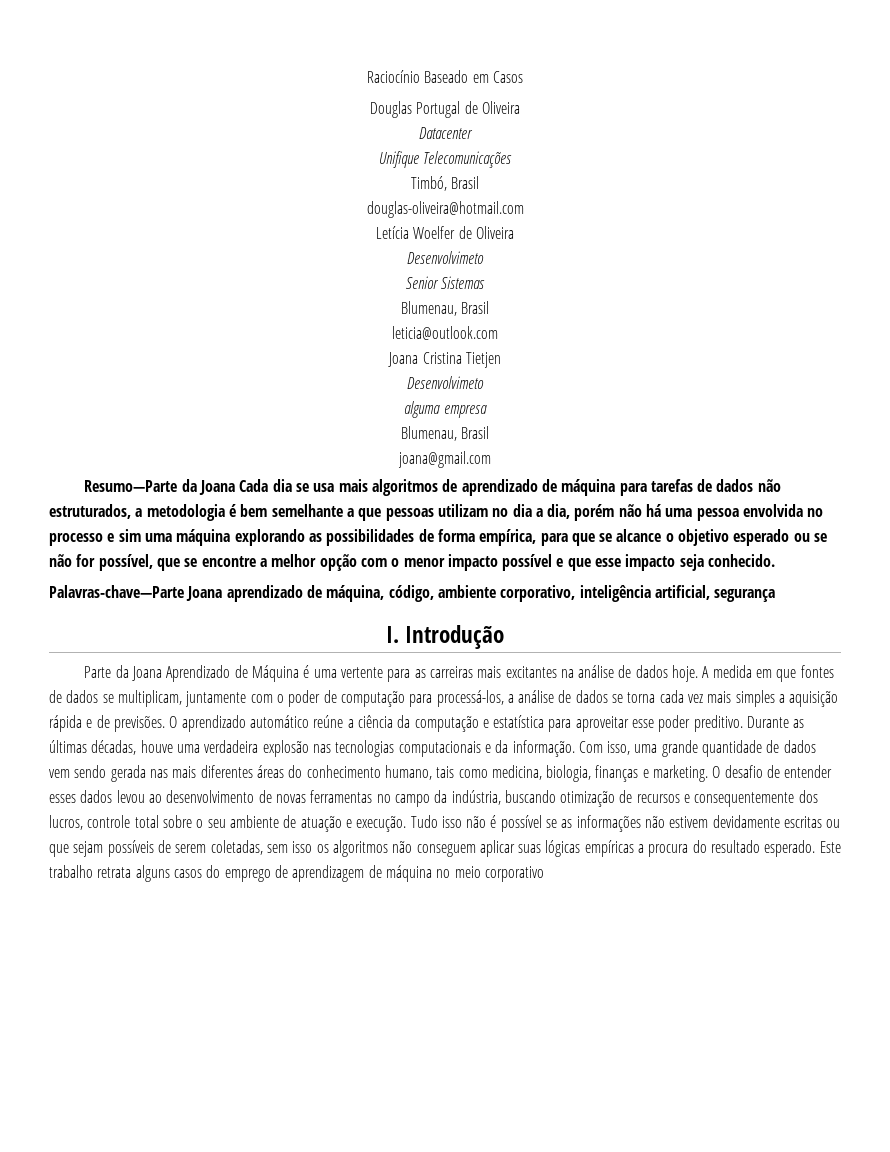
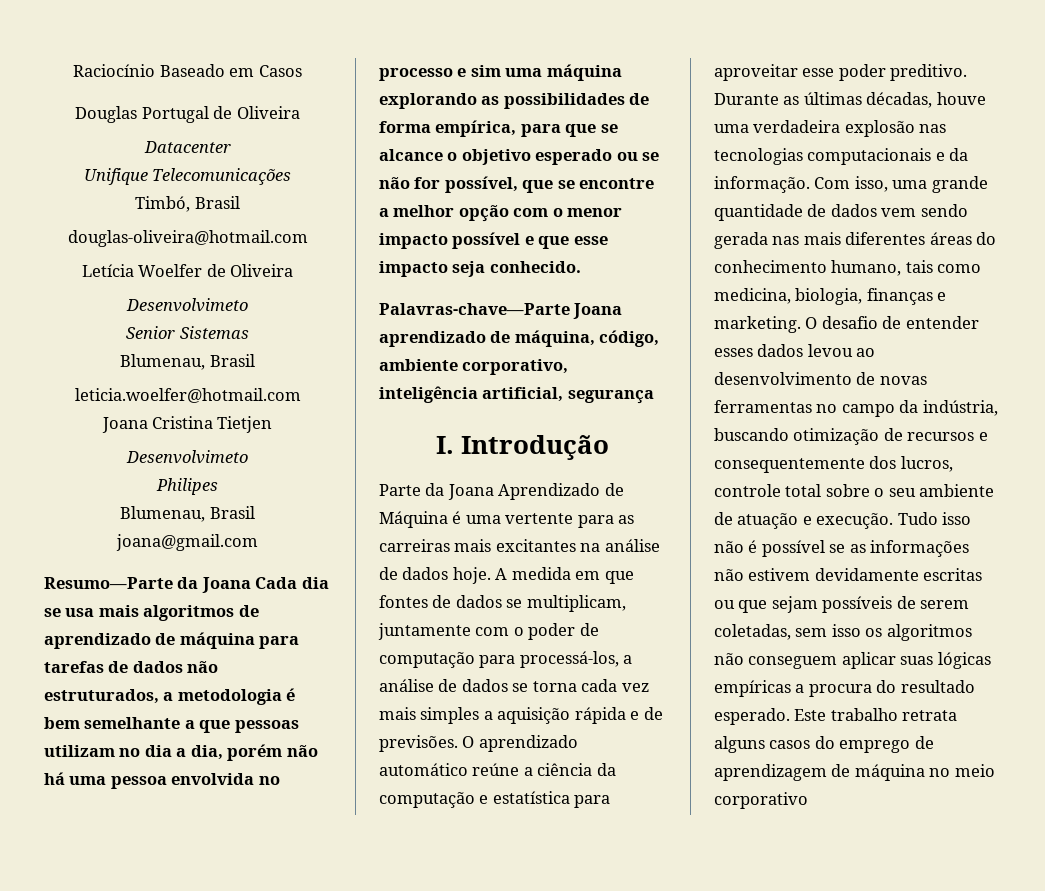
- leticia@outlook.com
+ leticia.woelfer@hotmail.com
- alguma empresa
+ Philipes

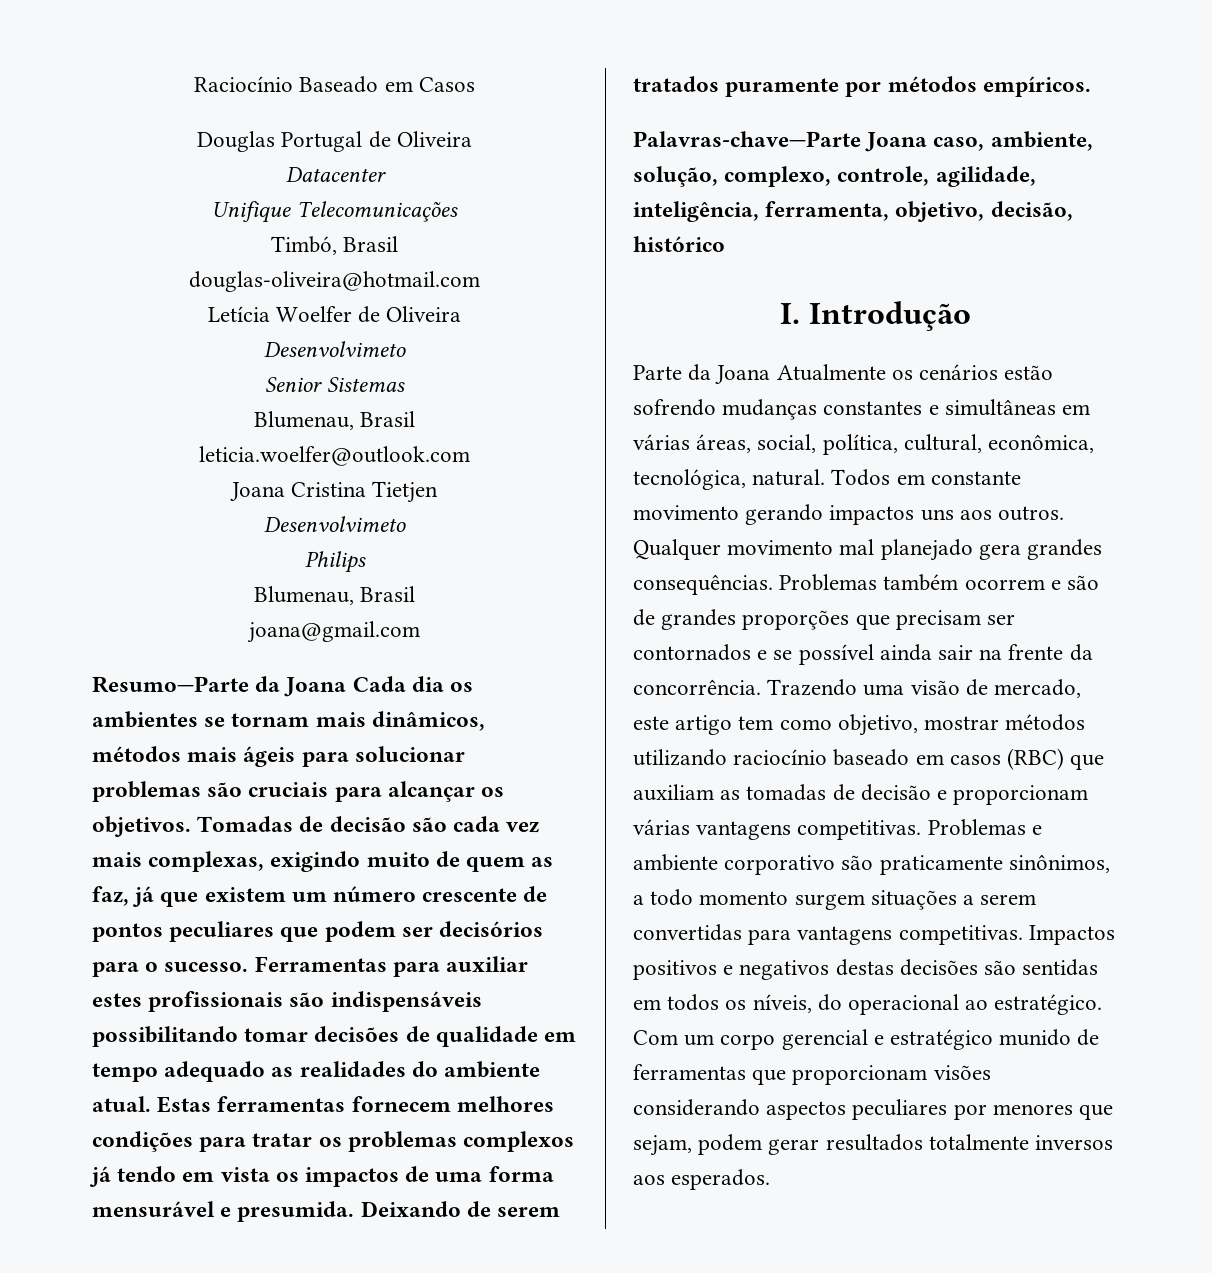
- leticia.woelfer@hotmail.com
+ leticia.woelfer@outlook.com
- Philipes
+ Philips
- Resumo—Parte da Joana Cada dia se usa mais algoritmos de aprendizado de máquina para tarefas de dados não estruturados, a metodologia é bem semelhante a que pessoas utilizam no dia a dia, porém não há uma pessoa envolvida no processo e sim uma máquina explorando as possibilidades de forma empírica, para que se alcance o objetivo esperado ou se não for possível, que se encontre a melhor opção com o menor impacto possível e que esse impacto seja conhecido.
- Palavras-chave—Parte Joana aprendizado de máquina, código, ambiente corporativo, inteligência artificial, segurança
+ Resumo—Parte da Joana Cada dia os ambientes se tornam mais dinâmicos, métodos mais ágeis para solucionar problemas são cruciais para alcançar os objetivos. Tomadas de decisão são cada vez mais complexas, exigindo muito de quem as faz, já que existem um número crescente de pontos peculiares que podem ser decisórios para o sucesso. Ferramentas para auxiliar estes profissionais são indispensáveis possibilitando tomar decisões de qualidade em tempo adequado as realidades do ambiente atual. Estas ferramentas fornecem melhores condições para tratar os problemas complexos já tendo em vista os impactos de uma forma mensurável e presumida. Deixando de serem tratados puramente por métodos empíricos.
+ Palavras-chave—Parte Joana caso, ambiente, solução, complexo, controle, agilidade, inteligência, ferramenta, objetivo, decisão, histórico
- Parte da Joana Aprendizado de Máquina é uma vertente para as carreiras mais excitantes na análise de dados hoje. A medida em que fontes de dados se multiplicam, juntamente com o poder de computação para processá-los, a análise de dados se torna cada vez mais simples a aquisição rápida e de previsões. O aprendizado automático reúne a ciência da computação e estatística para aproveitar esse poder preditivo. Durante as últimas décadas, houve uma verdadeira explosão nas tecnologias computacionais e da informação. Com isso, uma grande quantidade de dados vem sendo gerada nas mais diferentes áreas do conhecimento humano, tais como medicina, biologia, finanças e marketing. O desafio de entender esses dados levou ao desenvolvimento de novas ferramentas no campo da indústria, buscando otimização de recursos e consequentemente dos lucros, controle total sobre o seu ambiente de atuação e execução. Tudo isso não é possível se as informações não estivem devidamente escritas ou que sejam possíveis de serem coletadas, sem isso os algoritmos não conseguem aplicar suas lógicas empíricas a procura do resultado esperado. Este trabalho retrata alguns casos do emprego de aprendizagem de máquina no meio corporativo
+ Parte da Joana Atualmente os cenários estão sofrendo mudanças constantes e simultâneas em várias áreas, social, política, cultural, econômica, tecnológica, natural. Todos em constante movimento gerando impactos uns aos outros. Qualquer movimento mal planejado gera grandes consequências. Problemas também ocorrem e são de grandes proporções que precisam ser contornados e se possível ainda sair na frente da concorrência. Trazendo uma visão de mercado, este artigo tem como objetivo, mostrar métodos utilizando raciocínio baseado em casos (RBC) que auxiliam as tomadas de decisão e proporcionam várias vantagens competitivas. Problemas e ambiente corporativo são praticamente sinônimos, a todo momento surgem situações a serem convertidas para vantagens competitivas. Impactos positivos e negativos destas decisões são sentidas em todos os níveis, do operacional ao estratégico. Com um corpo gerencial e estratégico munido de ferramentas que proporcionam visões considerando aspectos peculiares por menores que sejam, podem gerar resultados totalmente inversos aos esperados.

